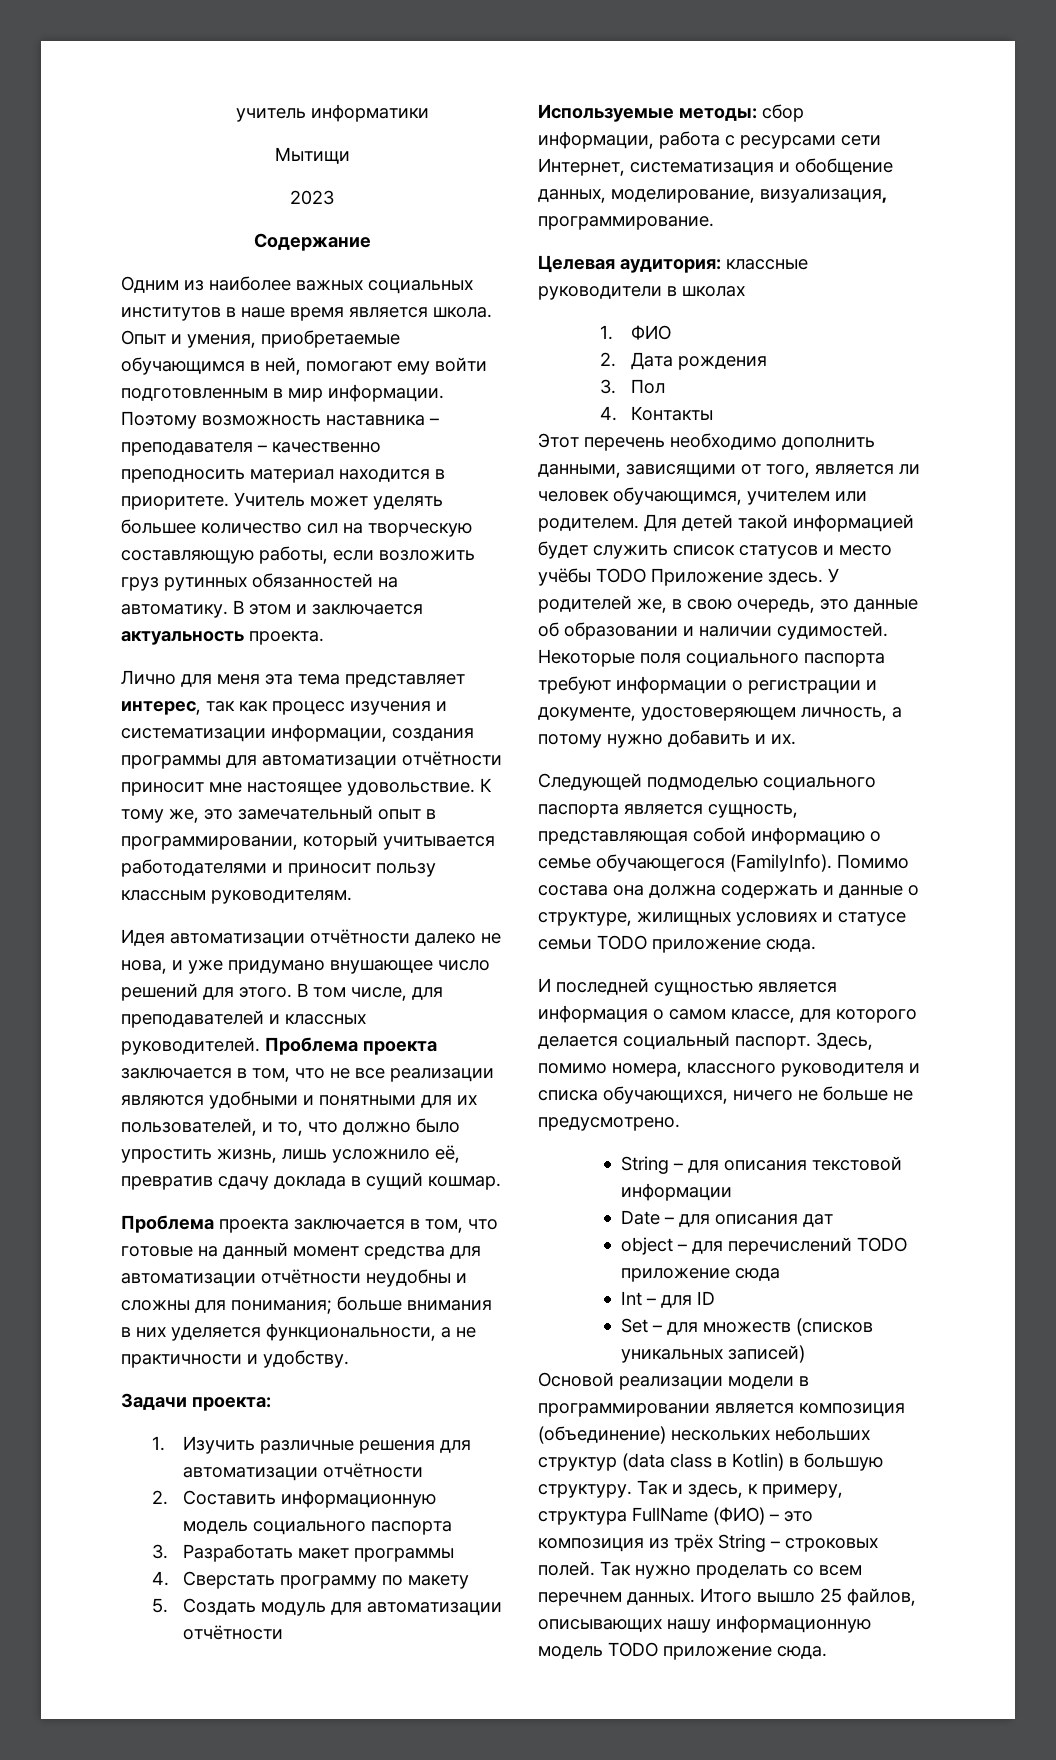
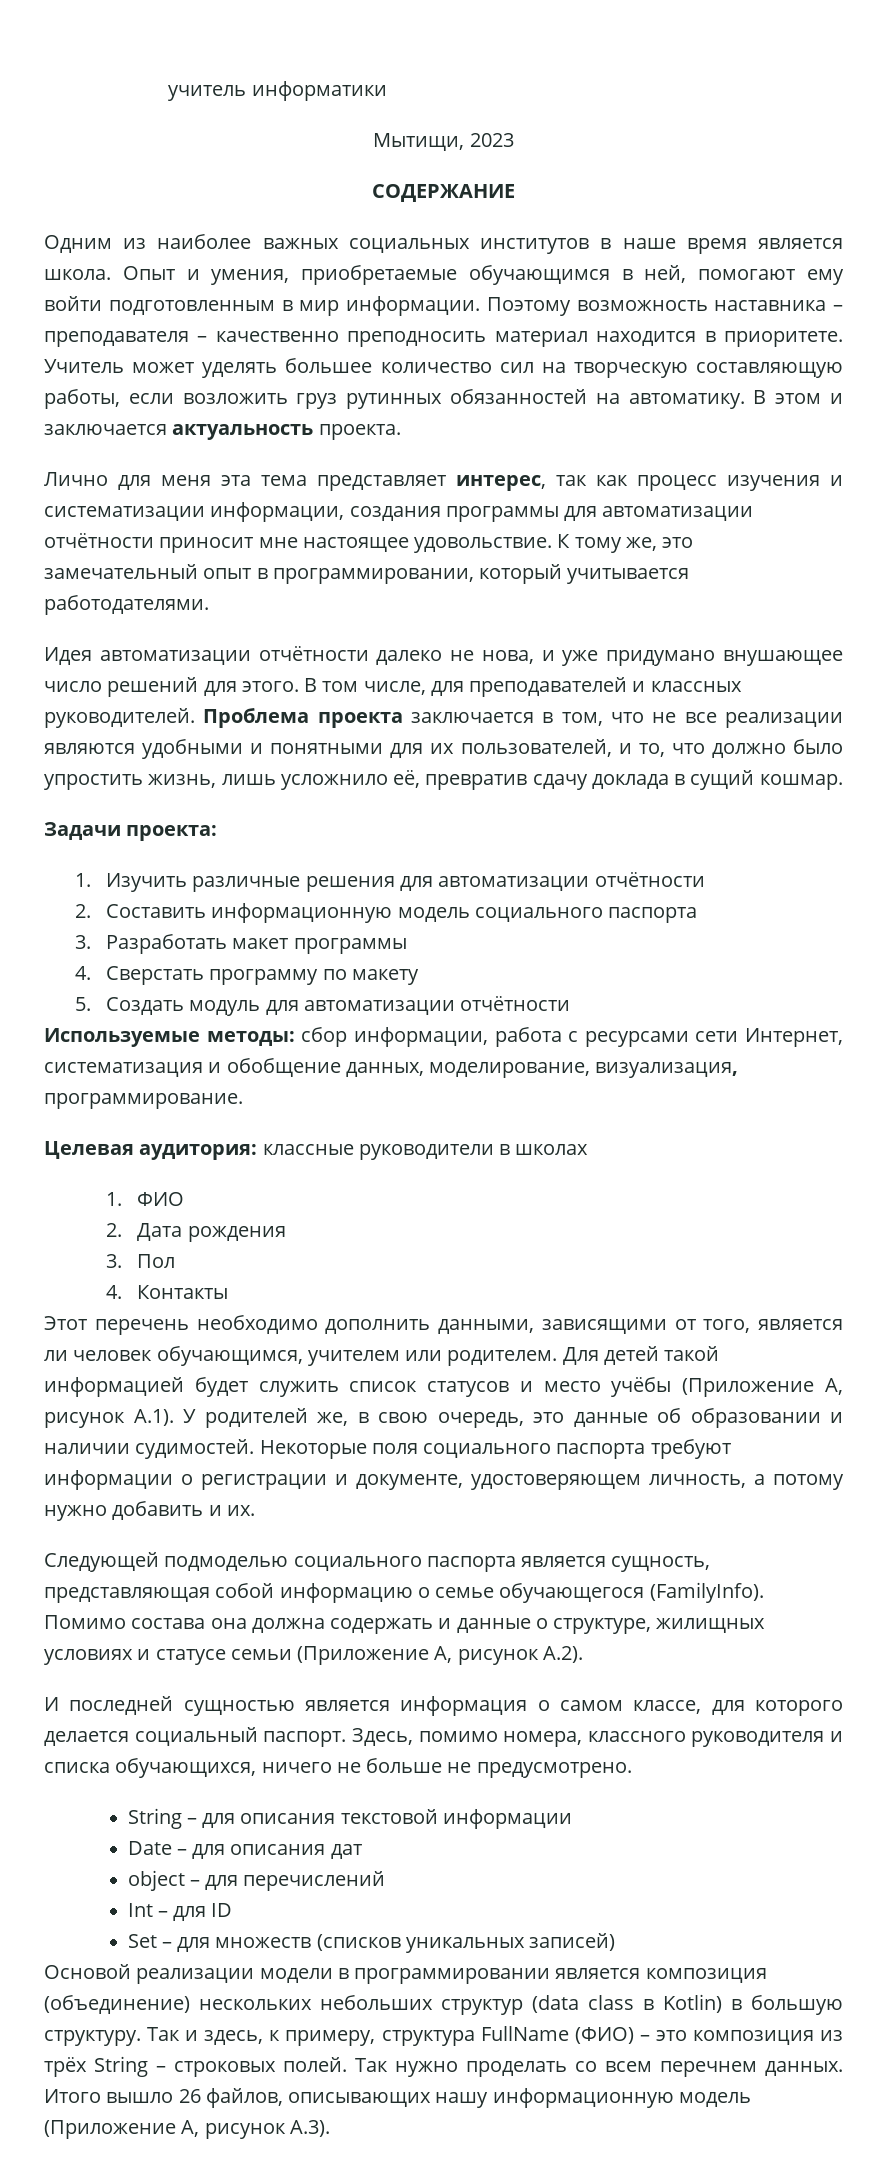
- Мытищи
- 2023
+ Мытищи, 2023
- Содержание
+ СОДЕРЖАНИЕ
- К тому же, это замечательный опыт в программировании, который учитывается работодателями и приносит пользу классным руководителям.
+ К тому же, это замечательный опыт в программировании, который учитывается работодателями.
- Проблема проекта заключается в том, что готовые на данный момент средства для автоматизации отчётности неудобны и сложны для понимания; больше внимания в них уделяется функциональности, а не практичности и удобству.
- Для детей такой информацией будет служить список статусов и место учёбы TODO Приложение здесь. У родителей же, в свою очередь, это данные об образовании и наличии судимостей.
+ Для детей такой информацией будет служить список статусов и место учёбы (Приложение А, рисунок А.1). У родителей же, в свою очередь, это данные об образовании и наличии судимостей.
- Помимо состава она должна содержать и данные о структуре, жилищных условиях и статусе семьи TODO приложение сюда.
+ Помимо состава она должна содержать и данные о структуре, жилищных условиях и статусе семьи (Приложение А, рисунок А.2).
- object – для перечислений TODO приложение сюда
+ object – для перечислений
- Итого вышло 25 файлов, описывающих нашу информационную модель TODO приложение сюда.
+ Итого вышло 26 файлов, описывающих нашу информационную модель (Приложение А, рисунок А.3).

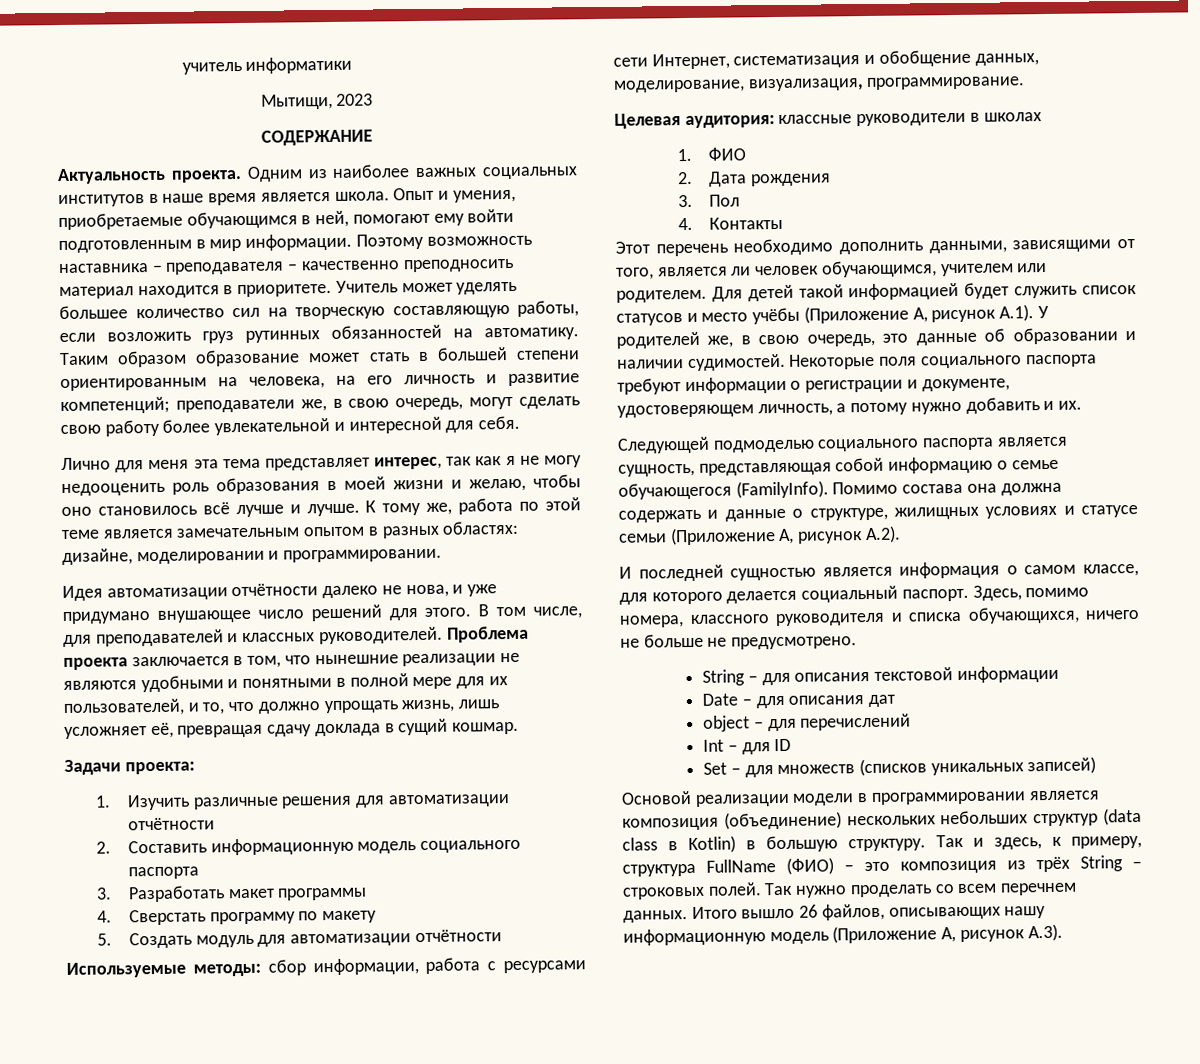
+ Актуальность проекта.
- В этом и заключается актуальность проекта.
+ Таким образом образование может стать в большей степени ориентированным на человека, на его личность и развитие компетенций; преподаватели же, в свою очередь, могут сделать свою работу более увлекательной и интересной для себя.
- Лично для меня эта тема представляет интерес, так как процесс изучения и систематизации информации, создания программы для автоматизации отчётности приносит мне настоящее удовольствие. К тому же, это замечательный опыт в программировании, который учитывается работодателями.
+ Лично для меня эта тема представляет интерес, так как я не могу недооценить роль образования в моей жизни и желаю, чтобы оно становилось всё лучше и лучше. К тому же, работа по этой теме является замечательным опытом в разных областях: дизайне, моделировании и программировании.
- Проблема проекта заключается в том, что не все реализации являются удобными и понятными для их пользователей, и то, что должно было упростить жизнь, лишь усложнило её, превратив сдачу доклада в сущий кошмар.
+ Проблема проекта заключается в том, что нынешние реализации не являются удобными и понятными в полной мере для их пользователей, и то, что должно упрощать жизнь, лишь усложняет её, превращая сдачу доклада в сущий кошмар.

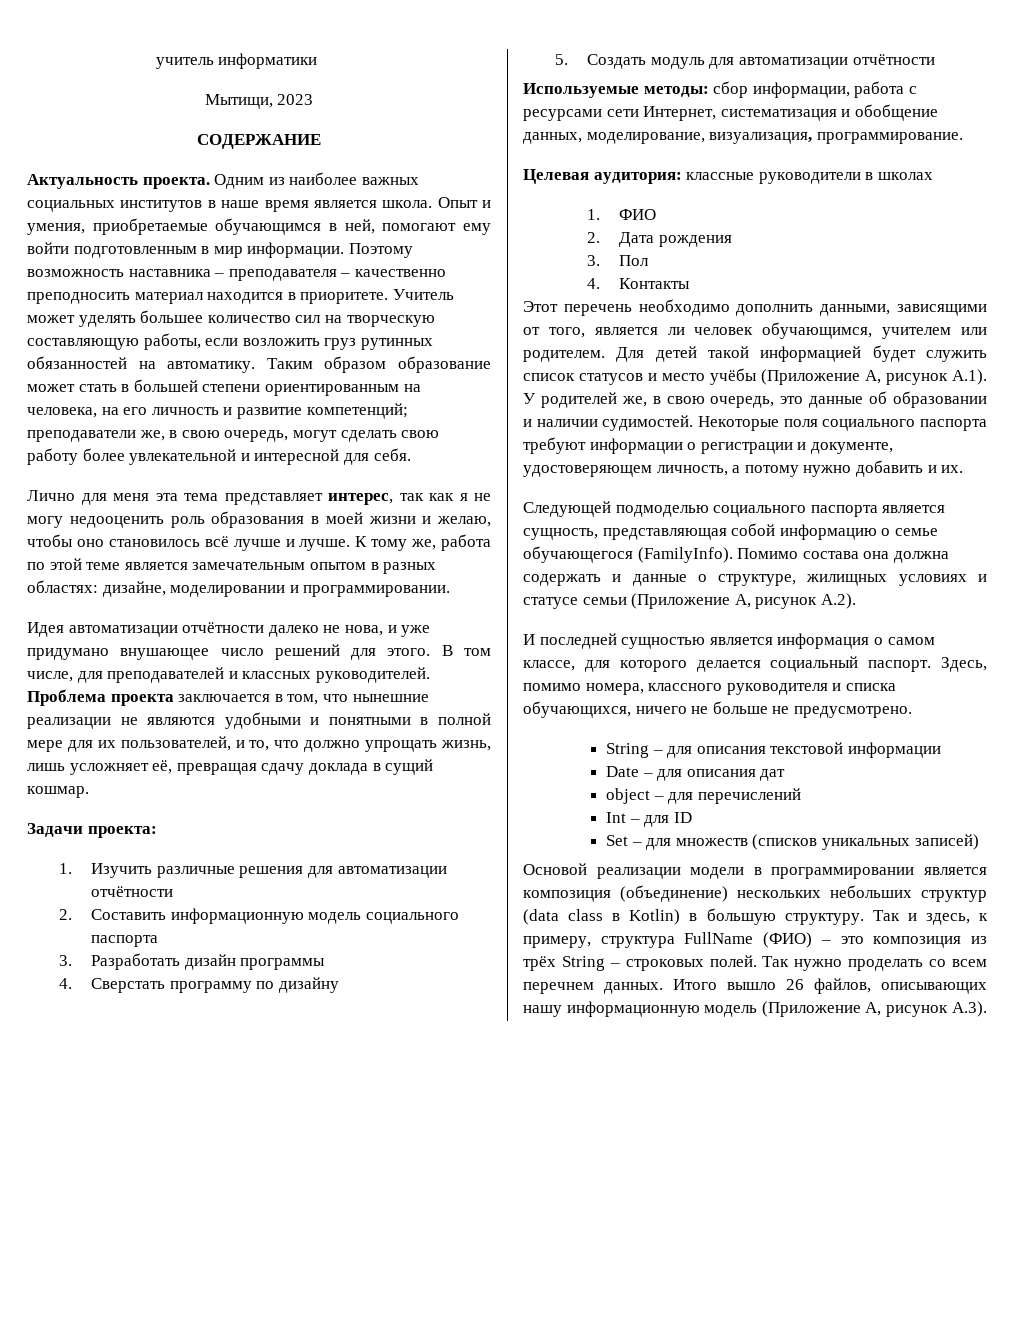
- 3. Разработать макет программы
+ 3. Разработать дизайн программы
- 4. Сверстать программу по макету
+ 4. Сверстать программу по дизайну

